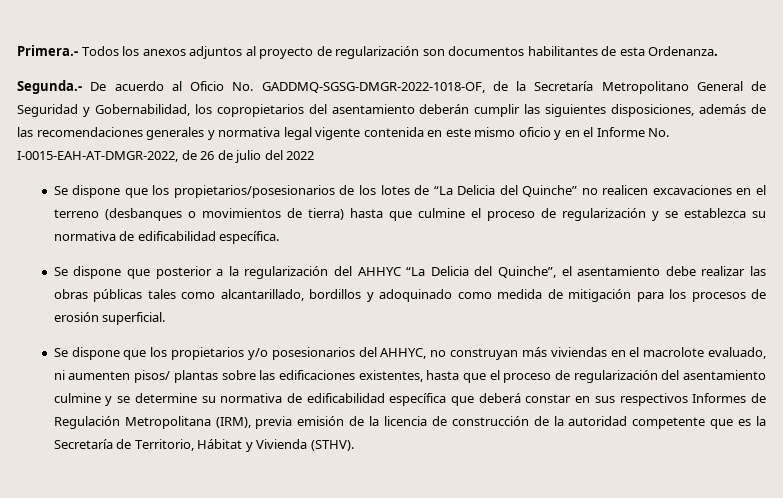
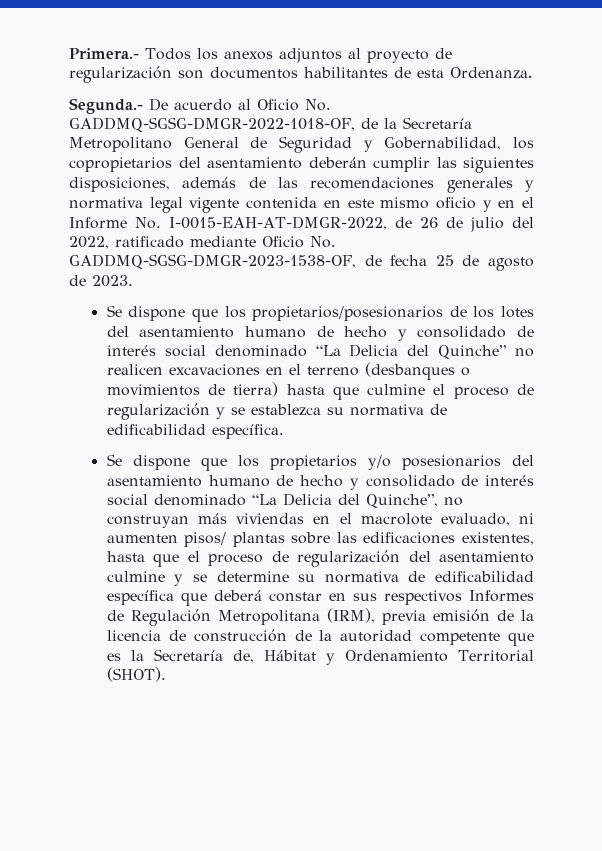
- Segunda.- De acuerdo al Oficio No. GADDMQ-SGSG-DMGR-2022-1018-OF, de la Secretaría Metropolitano General de Seguridad y Gobernabilidad, los copropietarios del asentamiento deberán cumplir las siguientes disposiciones, además de las recomendaciones generales y normativa legal vigente contenida en este mismo oficio y en el Informe No. I-0015-EAH-AT-DMGR-2022, de 26 de julio del 2022
+ Segunda.- De acuerdo al Oficio No. GADDMQ-SGSG-DMGR-2022-1018-OF, de la Secretaría Metropolitano General de Seguridad y Gobernabilidad, los copropietarios del asentamiento deberán cumplir las siguientes disposiciones, además de las recomendaciones generales y normativa legal vigente contenida en este mismo oficio y en el Informe No. I-0015-EAH-AT-DMGR-2022, de 26 de julio del 2022, ratificado mediante Oficio No. GADDMQ-SGSG-DMGR-2023-1538-OF, de fecha 25 de agosto de 2023.
- Se dispone que los propietarios/posesionarios de los lotes de “La Delicia del Quinche” no realicen excavaciones en el terreno (desbanques o movimientos de tierra) hasta que culmine el proceso de regularización y se establezca su normativa de edificabilidad específica.
+ Se dispone que los propietarios/posesionarios de los lotes del asentamiento humano de hecho y consolidado de interés social denominado “La Delicia del Quinche” no realicen excavaciones en el terreno (desbanques o movimientos de tierra) hasta que culmine el proceso de regularización y se establezca su normativa de edificabilidad específica.
- Se dispone que posterior a la regularización del AHHYC “La Delicia del Quinche”, el asentamiento debe realizar las obras públicas tales como alcantarillado, bordillos y adoquinado como medida de mitigación para los procesos de erosión superficial.
- Se dispone que los propietarios y/o posesionarios del AHHYC, no construyan más viviendas en el macrolote evaluado, ni aumenten pisos/ plantas sobre las edificaciones existentes, hasta que el proceso de regularización del asentamiento culmine y se determine su normativa de edificabilidad específica que deberá constar en sus respectivos Informes de Regulación Metropolitana (IRM), previa emisión de la licencia de construcción de la autoridad competente que es la Secretaría de Territorio, Hábitat y Vivienda (STHV).
+ Se dispone que los propietarios y/o posesionarios del asentamiento humano de hecho y consolidado de interés social denominado “La Delicia del Quinche”, no construyan más viviendas en el macrolote evaluado, ni aumenten pisos/ plantas sobre las edificaciones existentes, hasta que el proceso de regularización del asentamiento culmine y se determine su normativa de edificabilidad específica que deberá constar en sus respectivos Informes de Regulación Metropolitana (IRM), previa emisión de la licencia de construcción de la autoridad competente que es la Secretaría de, Hábitat y Ordenamiento Territorial (SHOT).

